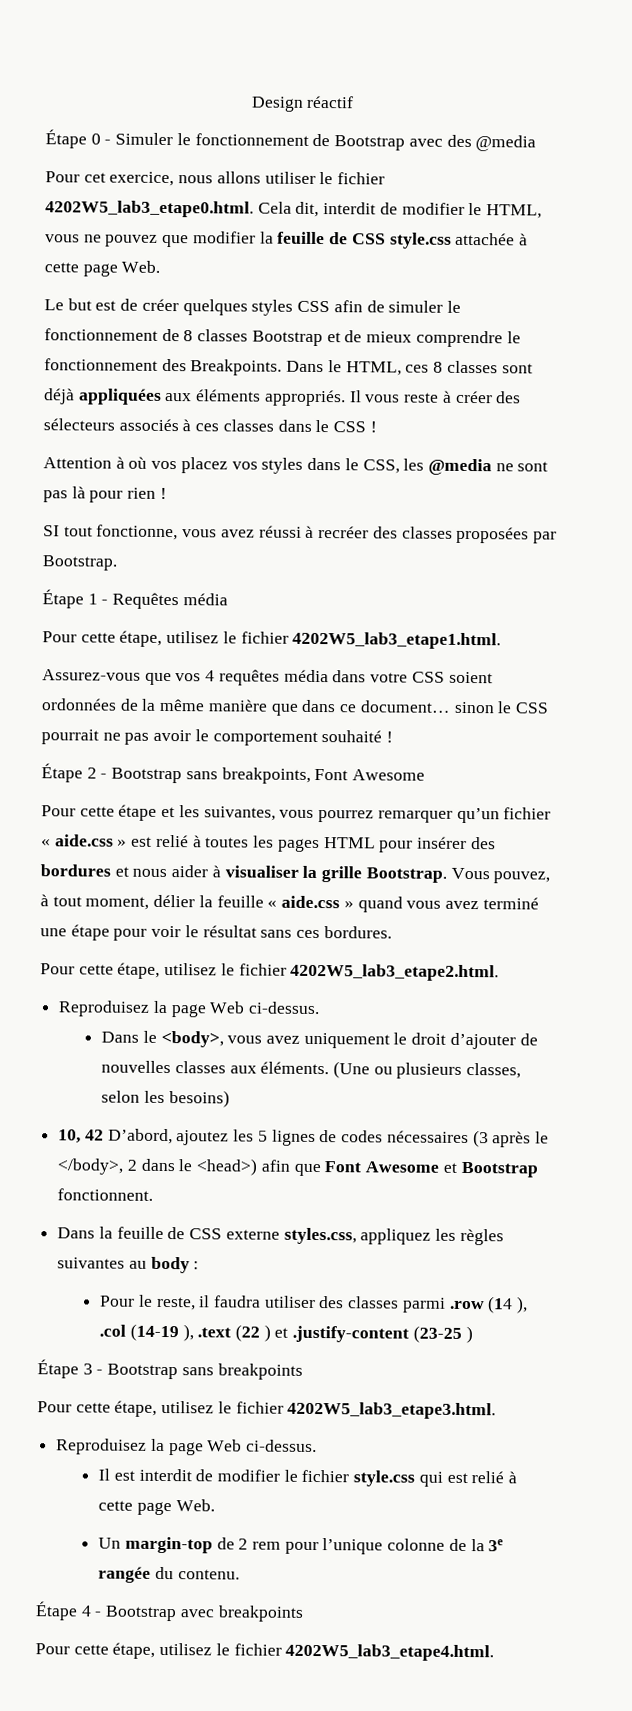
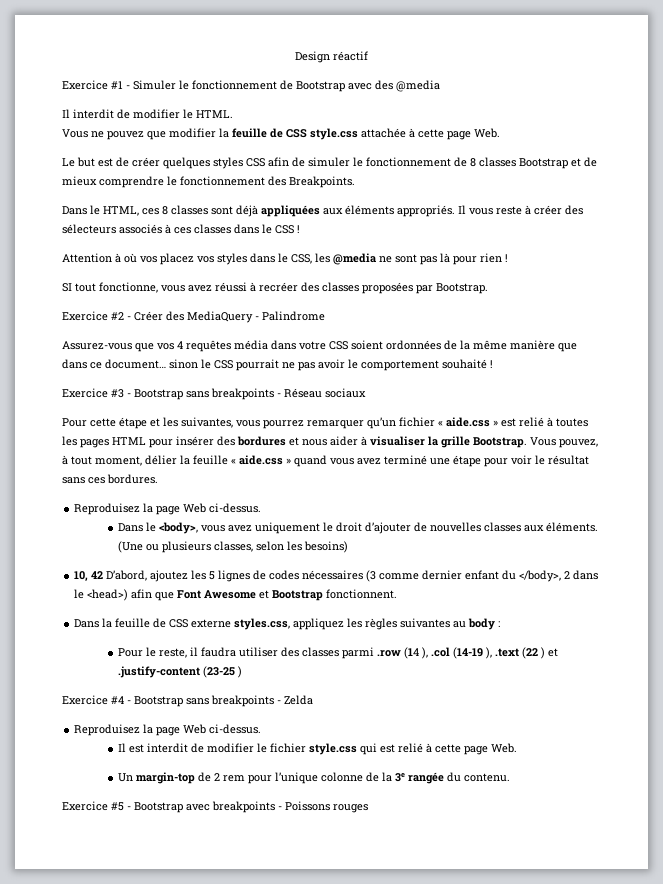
- Étape 0 - Simuler le fonctionnement de Bootstrap avec des @media
+ Exercice #1 - Simuler le fonctionnement de Bootstrap avec des @media
- Pour cet exercice, nous allons utiliser le fichier 4202W5_lab3_etape0.html. Cela dit, interdit de modifier le HTML, vous ne pouvez que modifier la feuille de CSS style.css attachée à cette page Web.
+ Il interdit de modifier le HTML.
+ Vous ne pouvez que modifier la feuille de CSS style.css attachée à cette page Web.
- Le but est de créer quelques styles CSS afin de simuler le fonctionnement de 8 classes Bootstrap et de mieux comprendre le fonctionnement des Breakpoints. Dans le HTML, ces 8 classes sont déjà appliquées aux éléments appropriés.
+ Le but est de créer quelques styles CSS afin de simuler le fonctionnement de 8 classes Bootstrap et de mieux comprendre le fonctionnement des Breakpoints.
+ Dans le HTML, ces 8 classes sont déjà appliquées aux éléments appropriés.
- Étape 1 - Requêtes média
- Pour cette étape, utilisez le fichier 4202W5_lab3_etape1.html.
+ Exercice #2 - Créer des MediaQuery - Palindrome
- Étape 2 - Bootstrap sans breakpoints, Font Awesome
+ Exercice #3 - Bootstrap sans breakpoints - Réseau sociaux
- Pour cette étape, utilisez le fichier 4202W5_lab3_etape2.html.
- 10, 42 D’abord, ajoutez les 5 lignes de codes nécessaires (3 après le </body>, 2 dans le <head>) afin que Font Awesome et Bootstrap fonctionnent.
+ 10, 42 D’abord, ajoutez les 5 lignes de codes nécessaires (3 comme dernier enfant du </body>, 2 dans le <head>) afin que Font Awesome et Bootstrap fonctionnent.
- Étape 3 - Bootstrap sans breakpoints
- Pour cette étape, utilisez le fichier 4202W5_lab3_etape3.html.
+ Exercice #4 - Bootstrap sans breakpoints - Zelda
- Étape 4 - Bootstrap avec breakpoints
- Pour cette étape, utilisez le fichier 4202W5_lab3_etape4.html.
+ Exercice #5 - Bootstrap avec breakpoints - Poissons rouges

